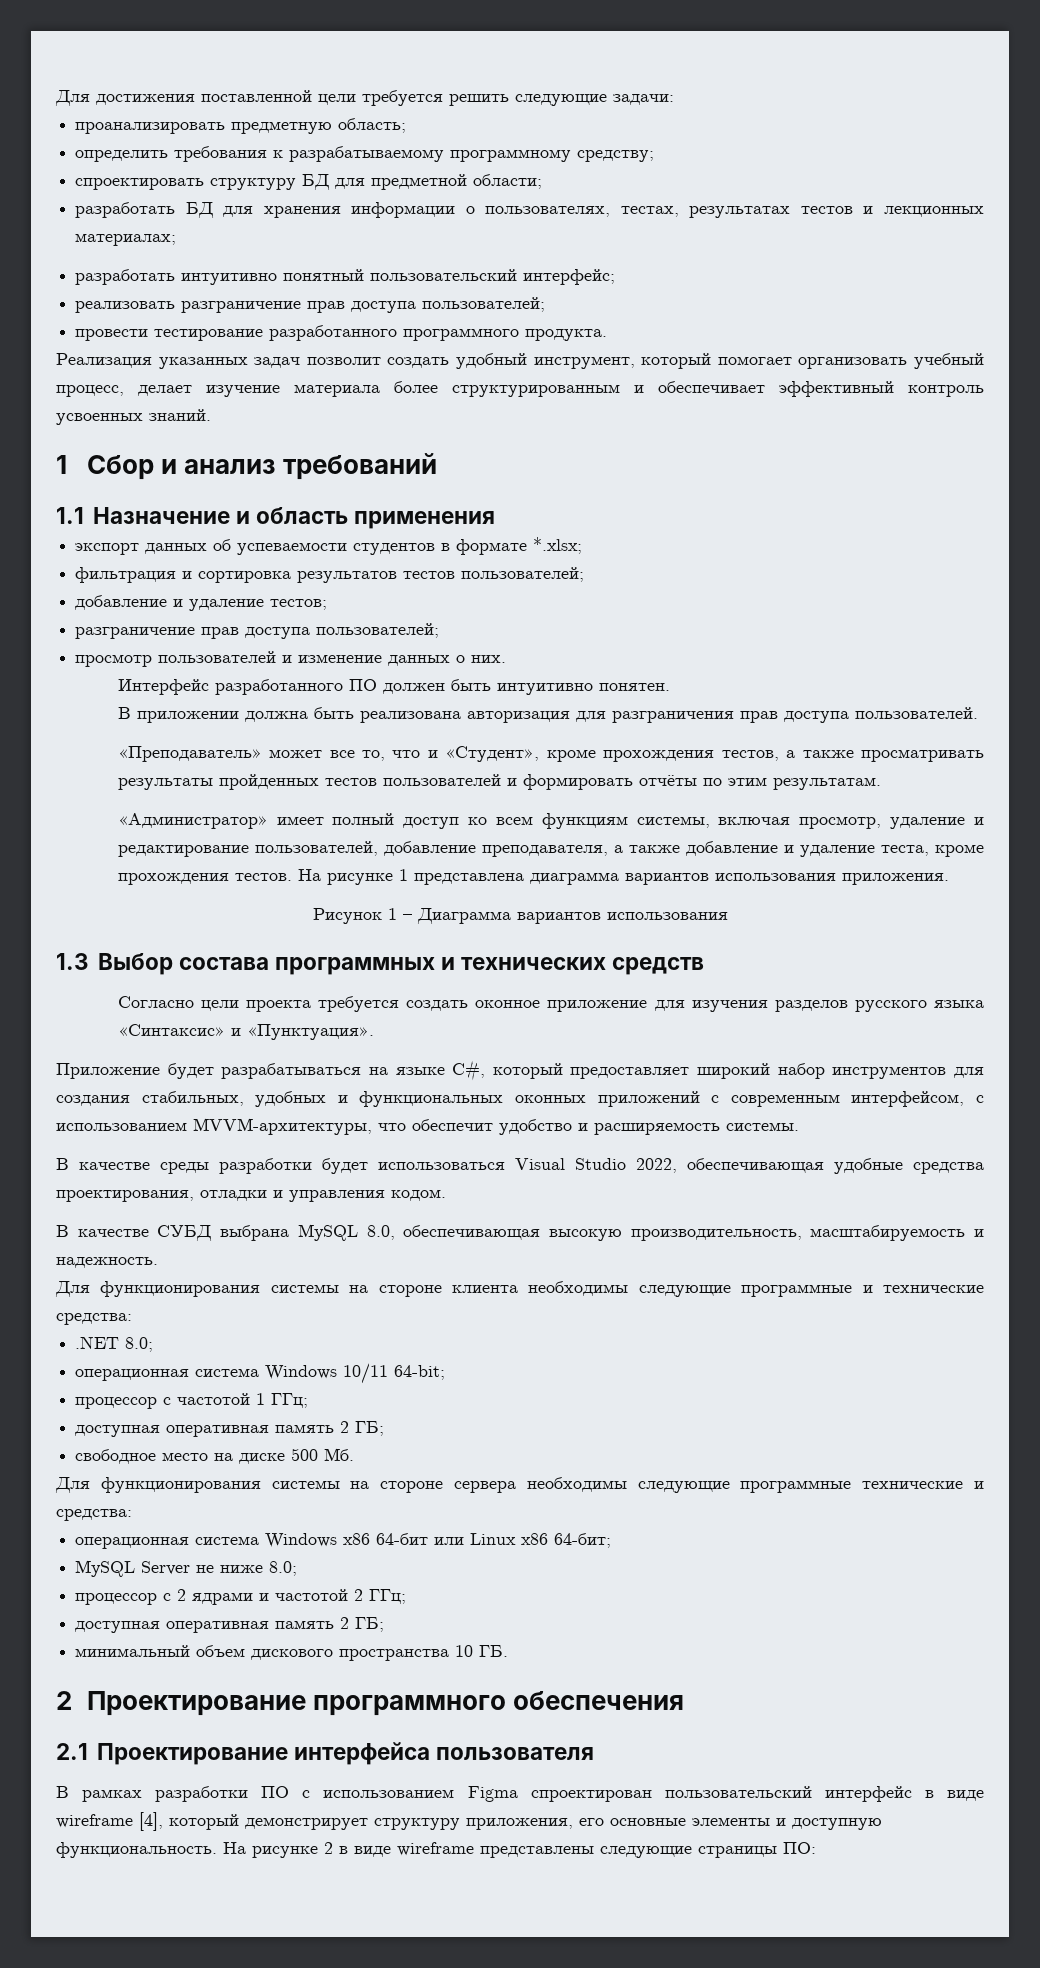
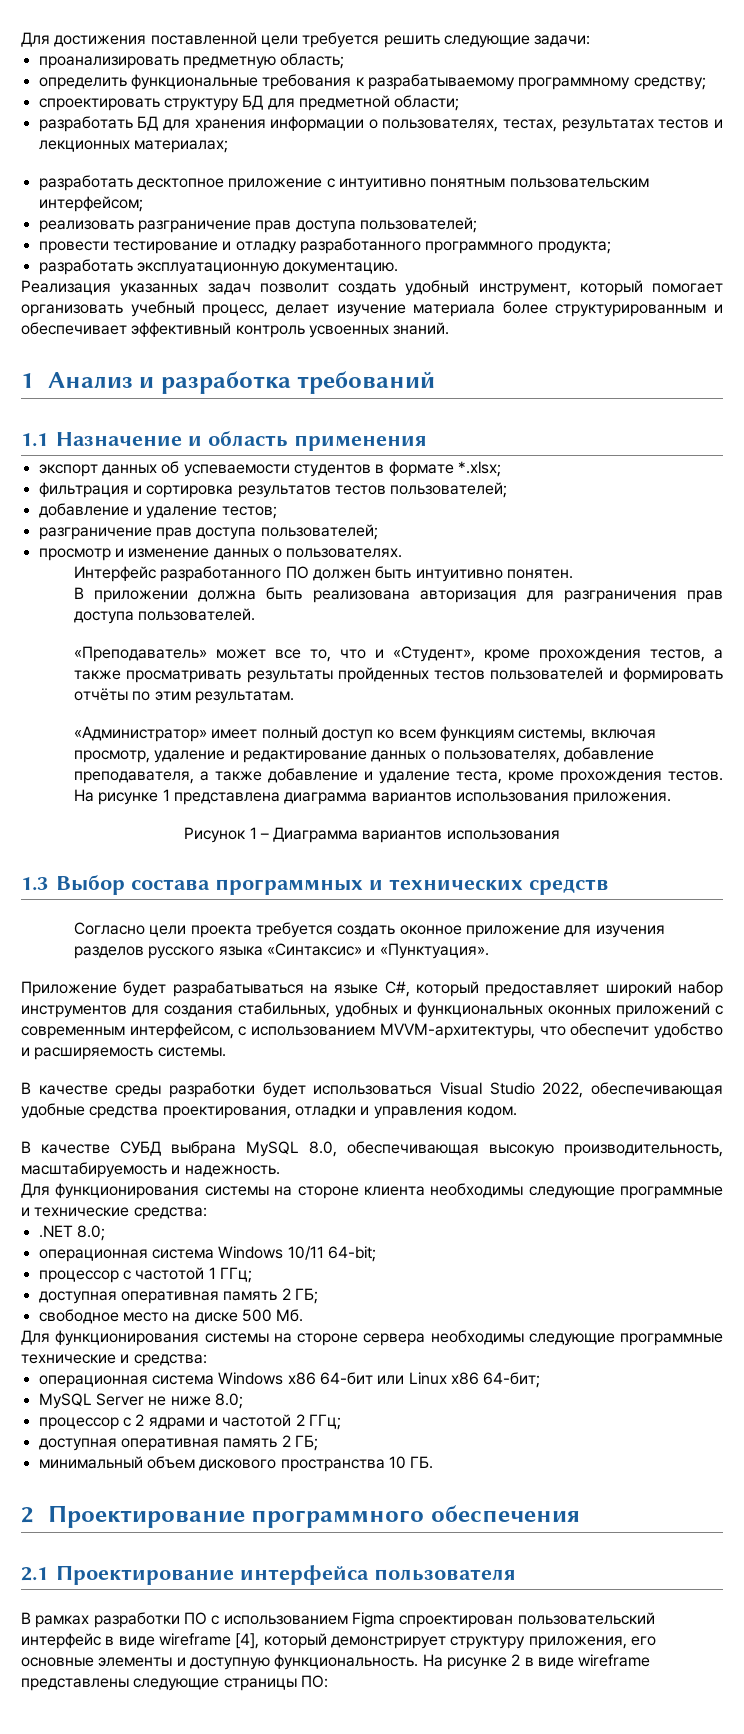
- определить требования к разрабатываемому программному средству;
+ определить функциональные требования к разрабатываемому программному средству;
- разработать интуитивно понятный пользовательский интерфейс;
+ разработать десктопное приложение с интуитивно понятным пользовательским интерфейсом;
- провести тестирование разработанного программного продукта.
+ провести тестирование и отладку разработанного программного продукта;
+ разработать эксплуатационную документацию.
- 1 Сбор и анализ требований
+ 1 Анализ и разработка требований
- просмотр пользователей и изменение данных о них.
+ просмотр и изменение данных о пользователях.
- «Администратор» имеет полный доступ ко всем функциям системы, включая просмотр, удаление и редактирование пользователей, добавление преподавателя, а также добавление и удаление теста, кроме прохождения тестов.
+ «Администратор» имеет полный доступ ко всем функциям системы, включая просмотр, удаление и редактирование данных о пользователях, добавление преподавателя, а также добавление и удаление теста, кроме прохождения тестов.

